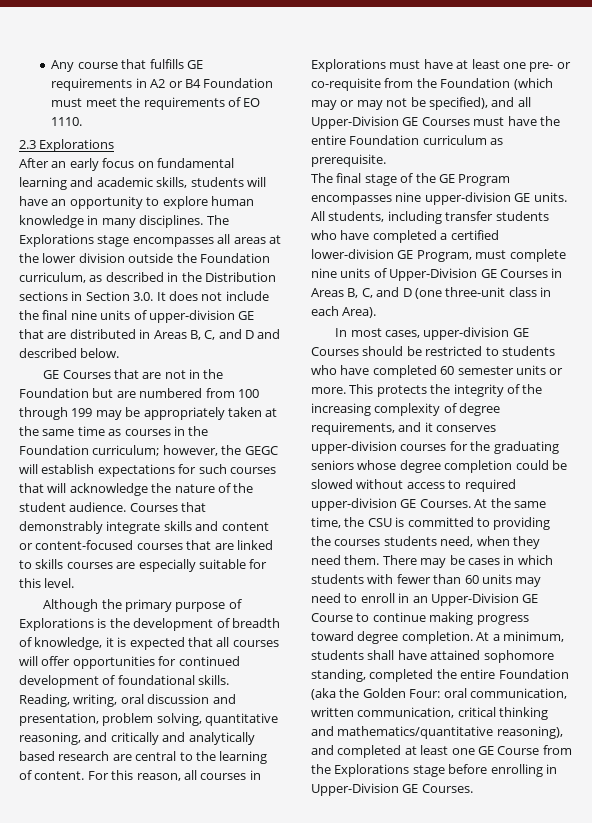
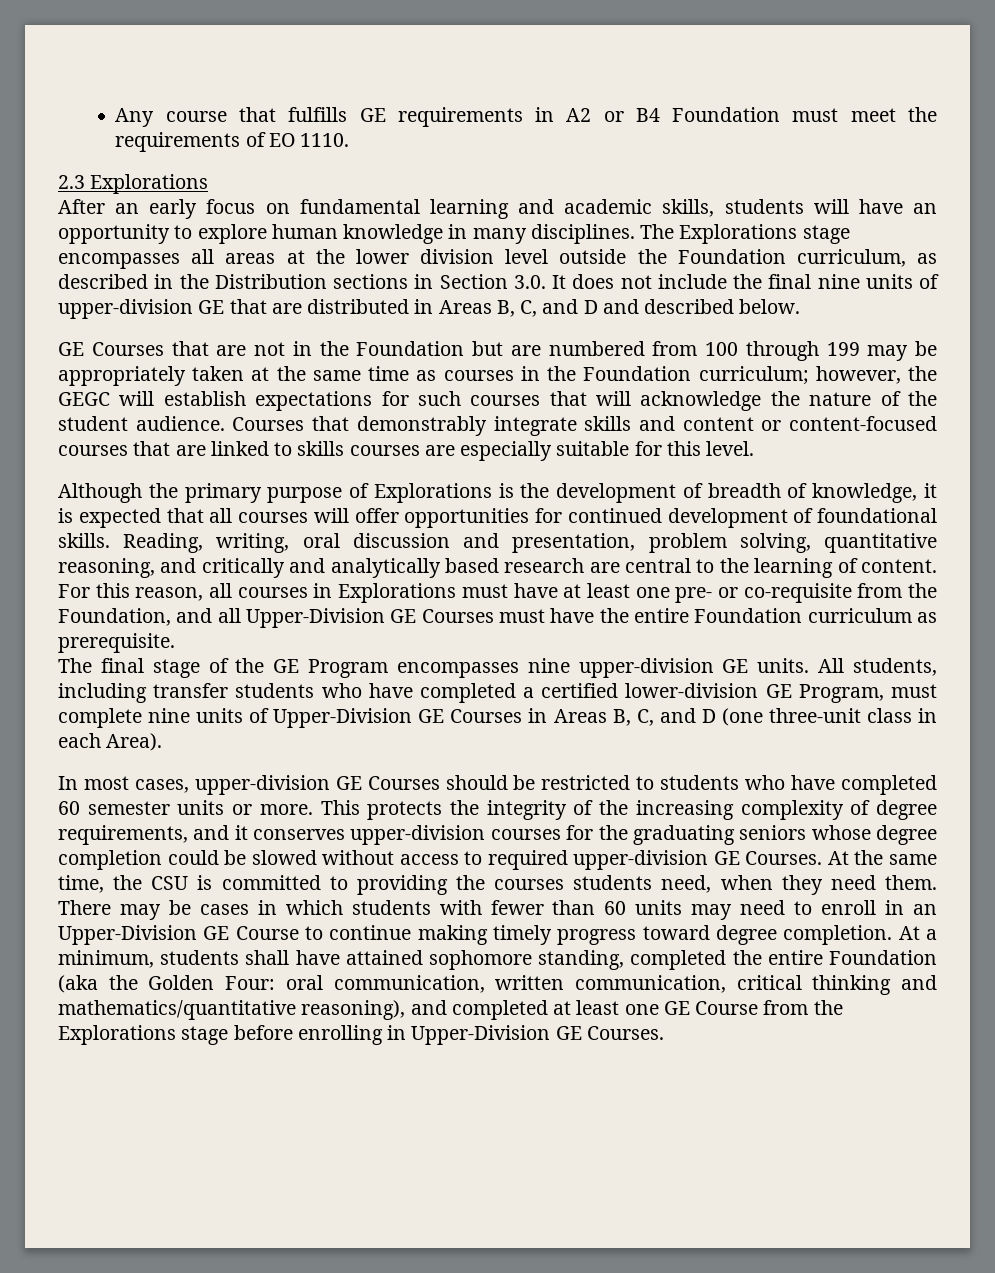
- The Explorations stage encompasses all areas at the lower division outside the Foundation curriculum, as described in the Distribution sections in Section 3.0. It does not include the final nine units of upper-division GE that are distributed in Areas B, C, and D and described below.
+ The Explorations stage encompasses all areas at the lower division level outside the Foundation curriculum, as described in the Distribution sections in Section 3.0. It does not include the final nine units of upper-division GE that are distributed in Areas B, C, and D and described below.
- For this reason, all courses in Explorations must have at least one pre- or co-requisite from the Foundation (which may or may not be specified), and all Upper-Division GE Courses must have the entire Foundation curriculum as prerequisite.
+ For this reason, all courses in Explorations must have at least one pre- or co-requisite from the Foundation, and all Upper-Division GE Courses must have the entire Foundation curriculum as prerequisite.
- There may be cases in which students with fewer than 60 units may need to enroll in an Upper-Division GE Course to continue making progress toward degree completion.
+ There may be cases in which students with fewer than 60 units may need to enroll in an Upper-Division GE Course to continue making timely progress toward degree completion.

